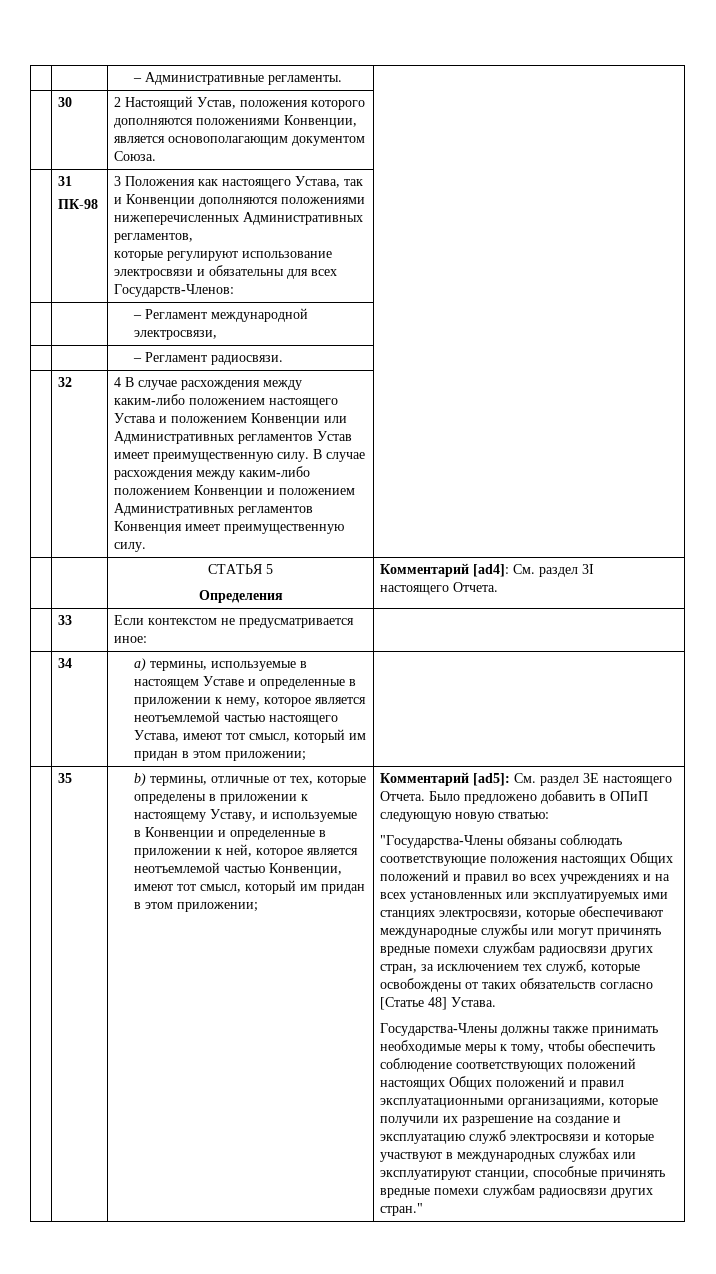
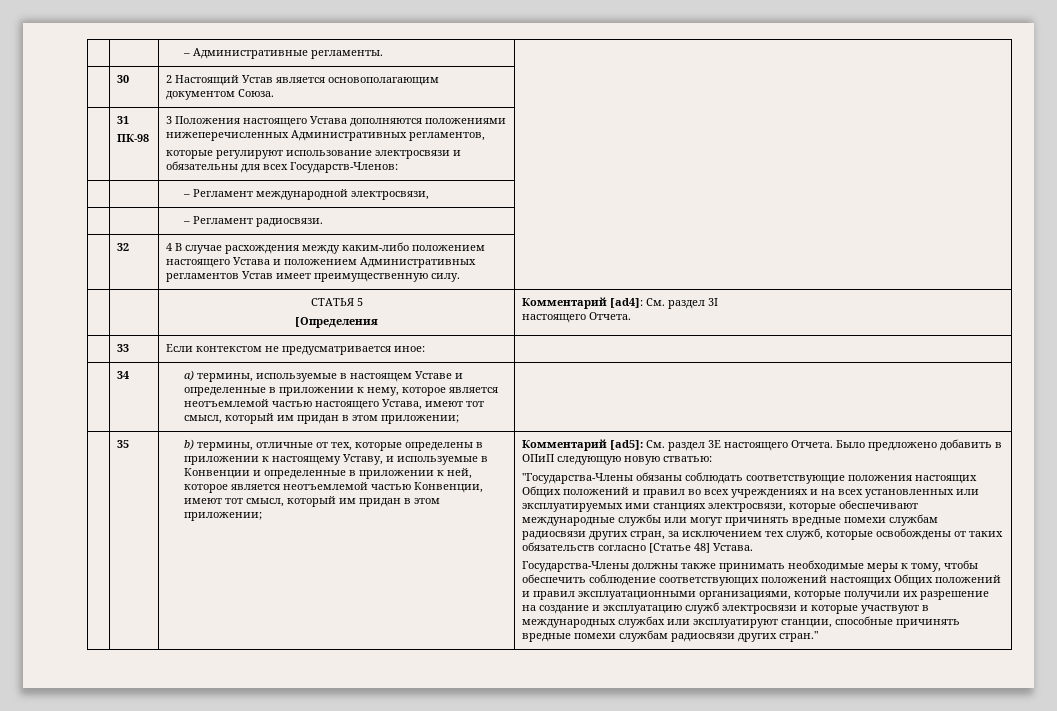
- | 30 | 2 Настоящий Устав, положения которого дополняются положениями Конвенции, является основополагающим документом Союза. |
+ | 30 | 2 Настоящий Устав является основополагающим документом Союза. |
  | 31
- ПК-98 | 3 Положения как настоящего Устава, так и Конвенции дополняются положениями нижеперечисленных Административных регламентов,
+ ПК-98 | 3 Положения настоящего Устава дополняются положениями нижеперечисленных Административных регламентов,
- | 32 | 4 В случае расхождения между каким-либо положением настоящего Устава и положением Конвенции или Административных регламентов Устав имеет преимущественную силу. В случае расхождения между каким-либо положением Конвенции и положением Административных регламентов Конвенция имеет преимущественную силу. |
+ | 32 | 4 В случае расхождения между каким-либо положением настоящего Устава и положением Административных регламентов Устав имеет преимущественную силу. |
  | | СТАТЬЯ 5
- Определения | Комментарий [ad4]: См. раздел 3I
+ [Определения | Комментарий [ad4]: См. раздел 3I

